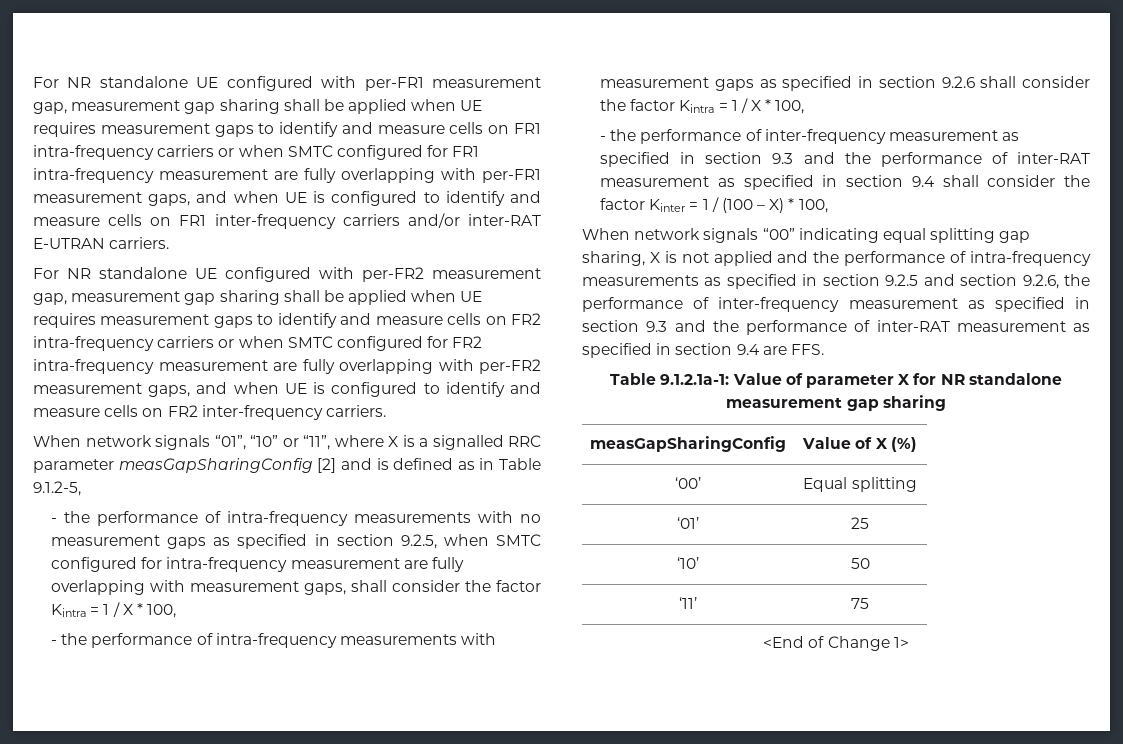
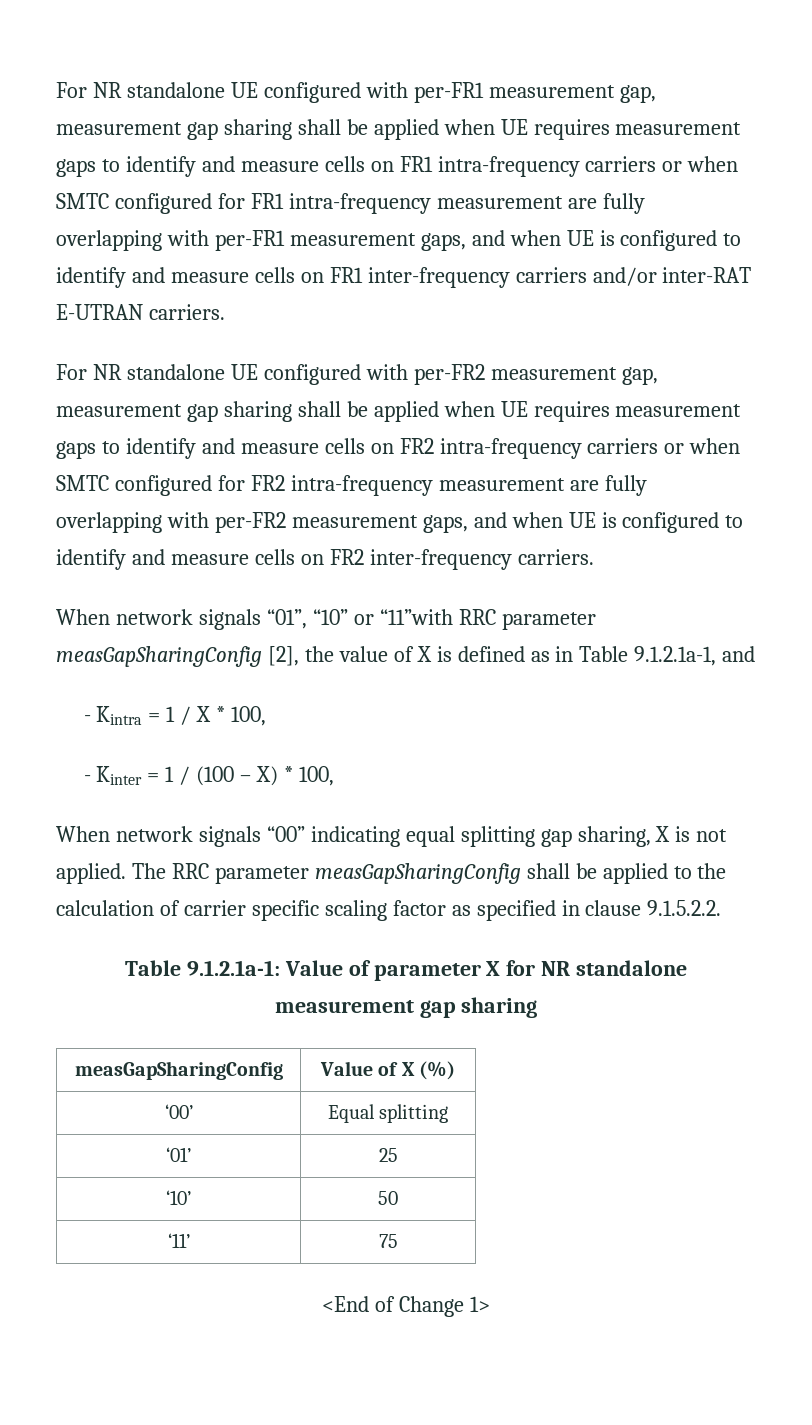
- When network signals “01”, “10” or “11”, where X is a signalled RRC parameter measGapSharingConfig [2] and is defined as in Table 9.1.2-5,
- - the performance of intra-frequency measurements with no measurement gaps as specified in section 9.2.5, when SMTC configured for intra-frequency measurement are fully overlapping with measurement gaps, shall consider the factor Kintra = 1 / X * 100,
- - the performance of intra-frequency measurements with measurement gaps as specified in section 9.2.6 shall consider the factor Kintra = 1 / X * 100,
- - the performance of inter-frequency measurement as specified in section 9.3 and the performance of inter-RAT measurement as specified in section 9.4 shall consider the factor Kinter = 1 / (100 – X) * 100,
+ When network signals “01”, “10” or “11”with RRC parameter measGapSharingConfig [2], the value of X is defined as in Table 9.1.2.1a-1, and
+ - Kintra = 1 / X * 100,
+ - Kinter = 1 / (100 – X) * 100,
- When network signals “00” indicating equal splitting gap sharing, X is not applied and the performance of intra-frequency measurements as specified in section 9.2.5 and section 9.2.6, the performance of inter-frequency measurement as specified in section 9.3 and the performance of inter-RAT measurement as specified in section 9.4 are FFS.
+ When network signals “00” indicating equal splitting gap sharing, X is not applied. The RRC parameter measGapSharingConfig shall be applied to the calculation of carrier specific scaling factor as specified in clause 9.1.5.2.2.

